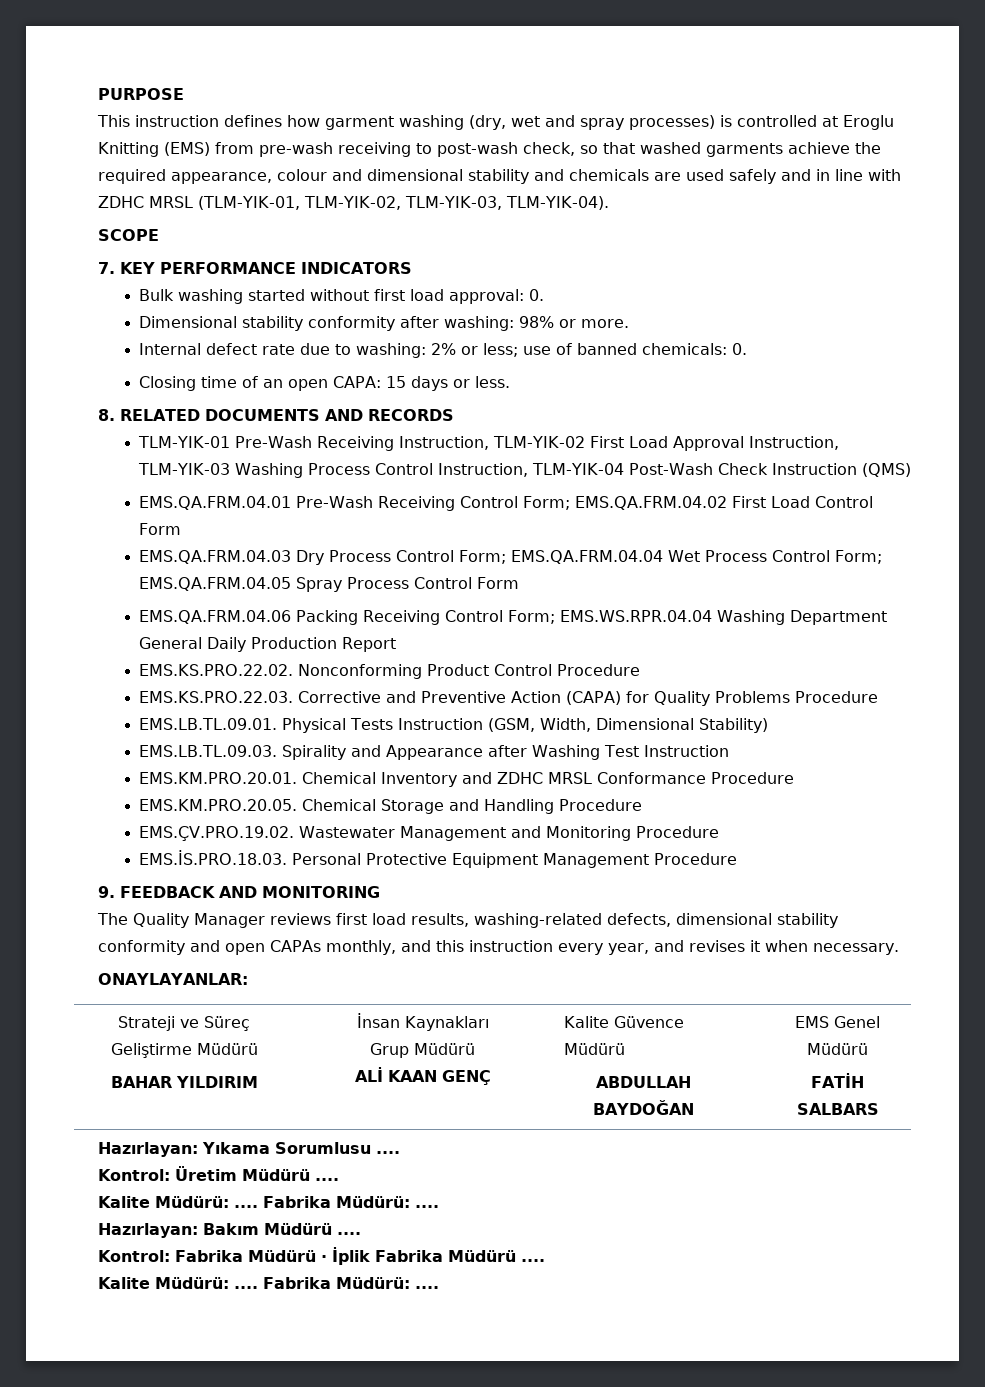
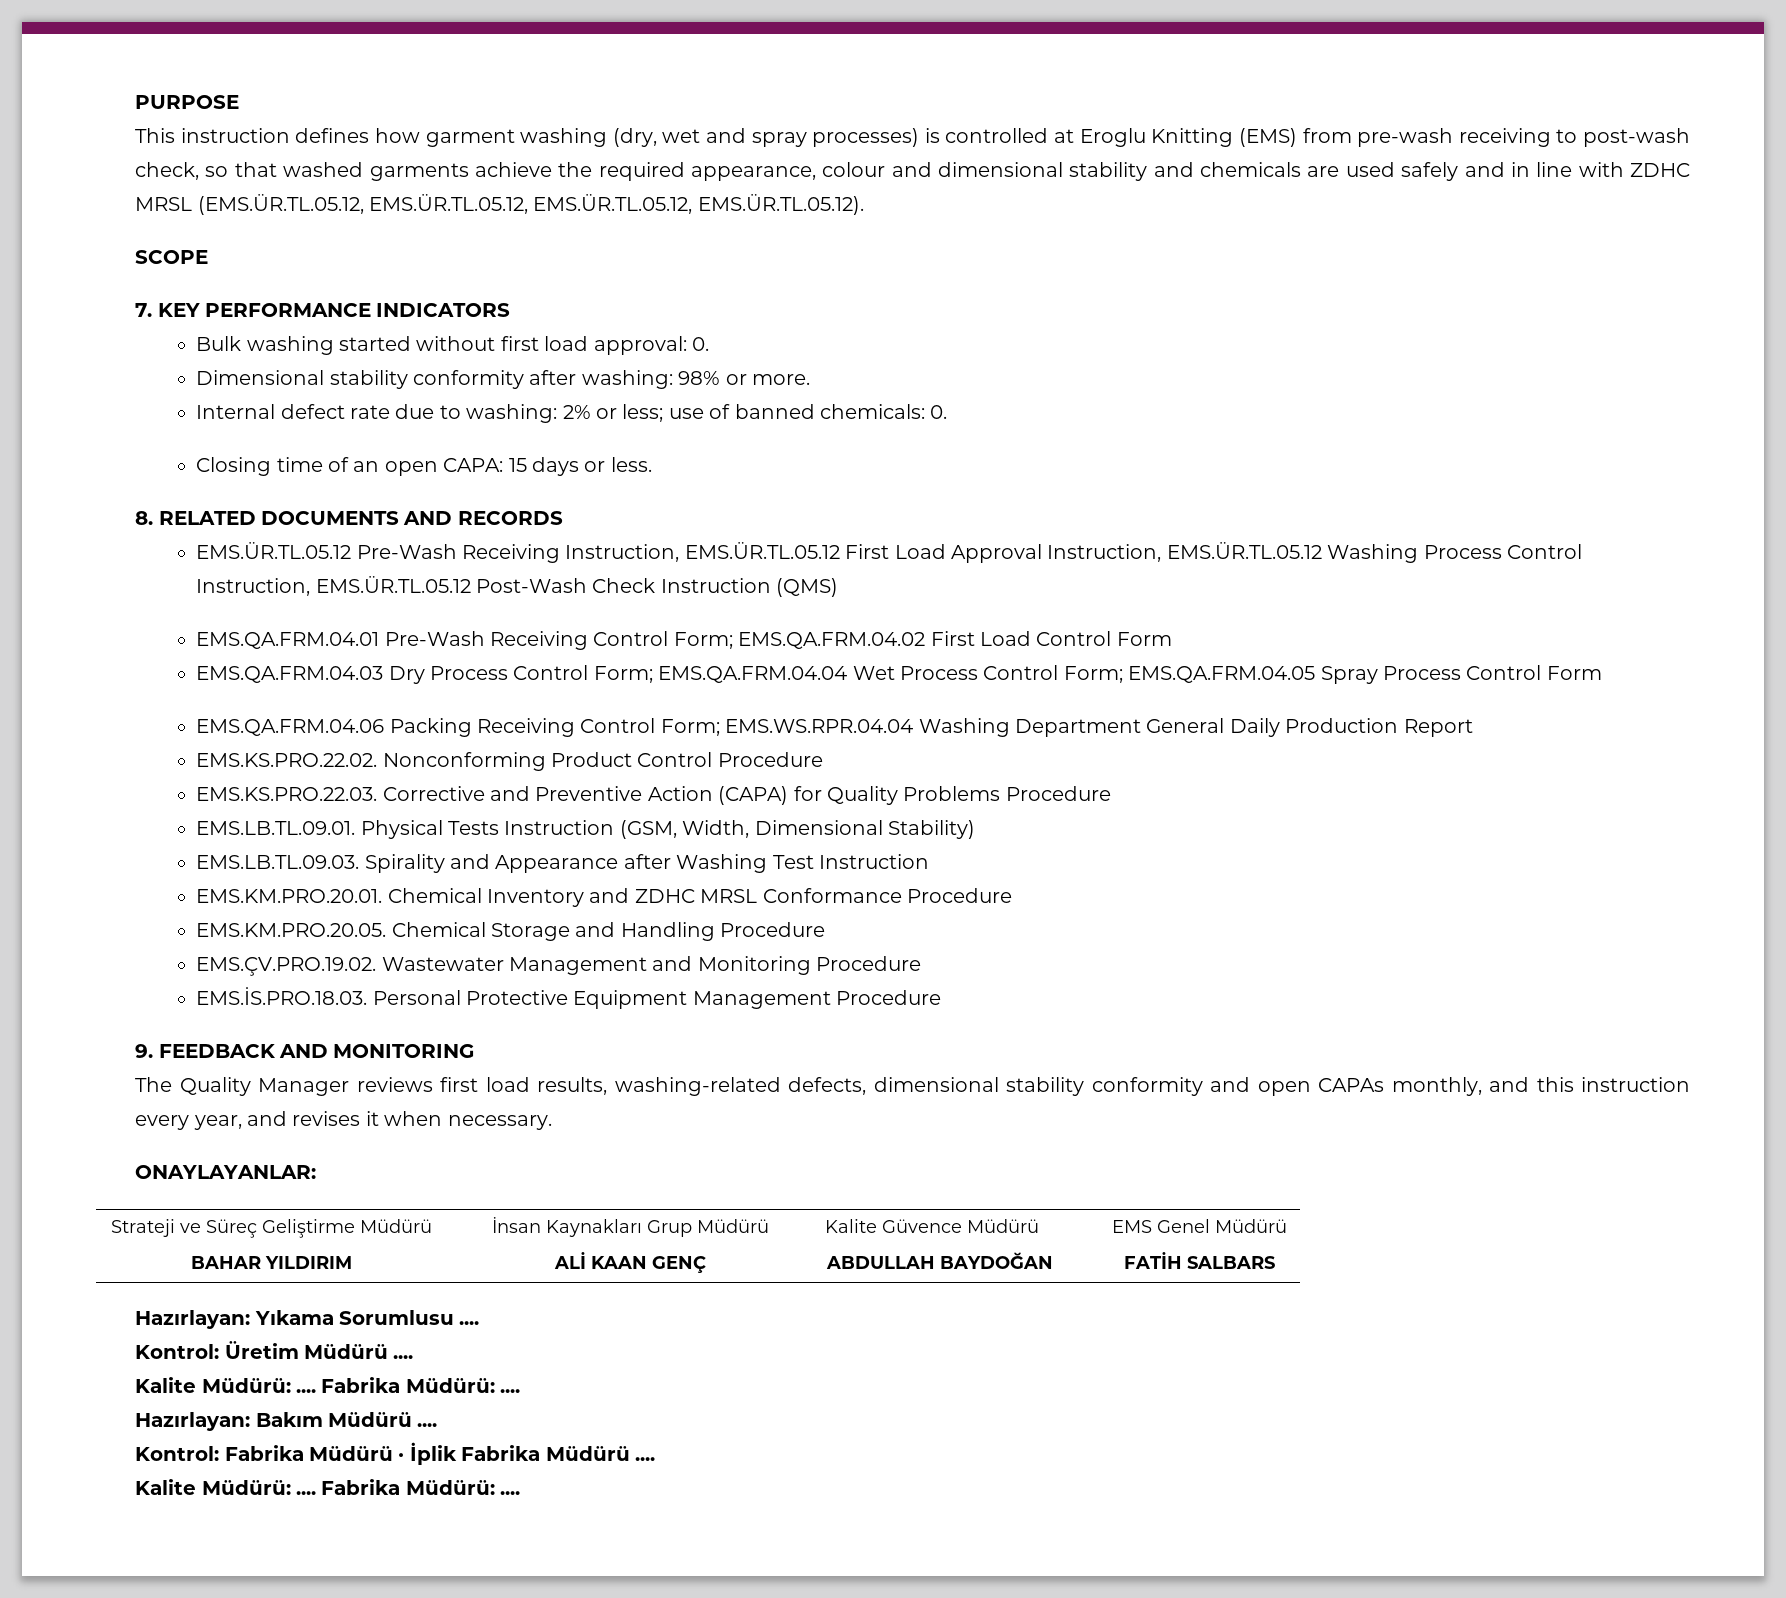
- This instruction defines how garment washing (dry, wet and spray processes) is controlled at Eroglu Knitting (EMS) from pre-wash receiving to post-wash check, so that washed garments achieve the required appearance, colour and dimensional stability and chemicals are used safely and in line with ZDHC MRSL (TLM-YIK-01, TLM-YIK-02, TLM-YIK-03, TLM-YIK-04).
+ This instruction defines how garment washing (dry, wet and spray processes) is controlled at Eroglu Knitting (EMS) from pre-wash receiving to post-wash check, so that washed garments achieve the required appearance, colour and dimensional stability and chemicals are used safely and in line with ZDHC MRSL (EMS.ÜR.TL.05.12, EMS.ÜR.TL.05.12, EMS.ÜR.TL.05.12, EMS.ÜR.TL.05.12).
- TLM-YIK-01 Pre-Wash Receiving Instruction, TLM-YIK-02 First Load Approval Instruction, TLM-YIK-03 Washing Process Control Instruction, TLM-YIK-04 Post-Wash Check Instruction (QMS)
+ EMS.ÜR.TL.05.12 Pre-Wash Receiving Instruction, EMS.ÜR.TL.05.12 First Load Approval Instruction, EMS.ÜR.TL.05.12 Washing Process Control Instruction, EMS.ÜR.TL.05.12 Post-Wash Check Instruction (QMS)

